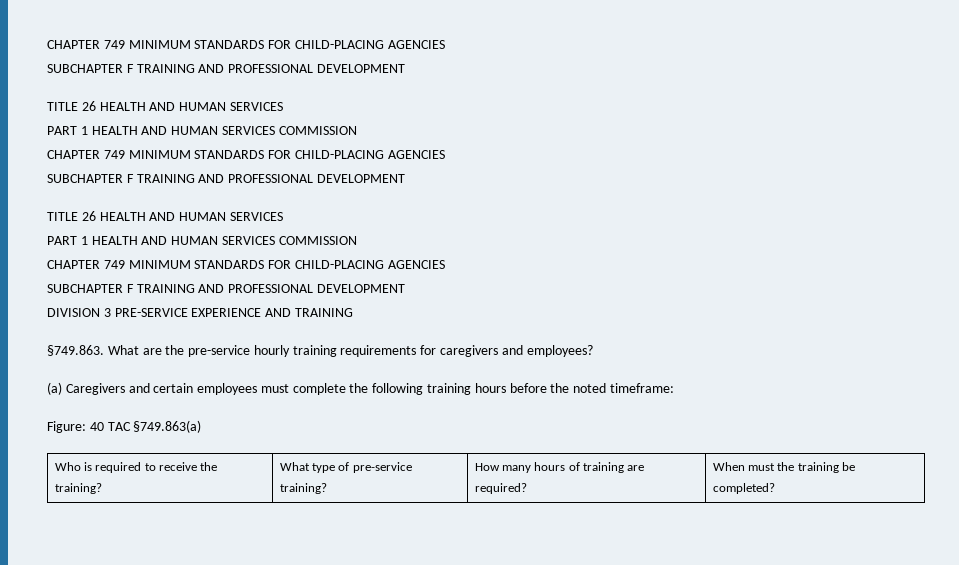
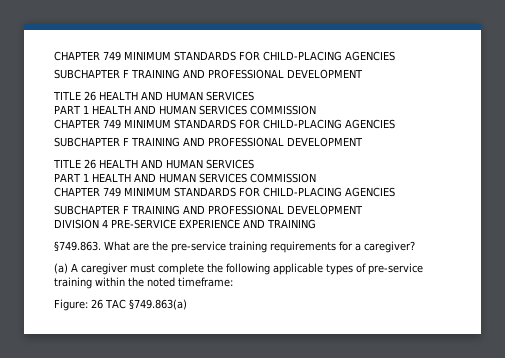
- DIVISION 3 PRE-SERVICE EXPERIENCE AND TRAINING
+ DIVISION 4 PRE-SERVICE EXPERIENCE AND TRAINING
- §749.863. What are the pre-service hourly training requirements for caregivers and employees?
- (a) Caregivers and certain employees must complete the following training hours before the noted timeframe:
+ §749.863. What are the pre-service training requirements for a caregiver?
+ (a) A caregiver must complete the following applicable types of pre-service training within the noted timeframe:
- Figure: 40 TAC §749.863(a)
+ Figure: 26 TAC §749.863(a)
- Who is required to receive the training? | What type of pre-service training? | How many hours of training are required? | When must the training be completed?

